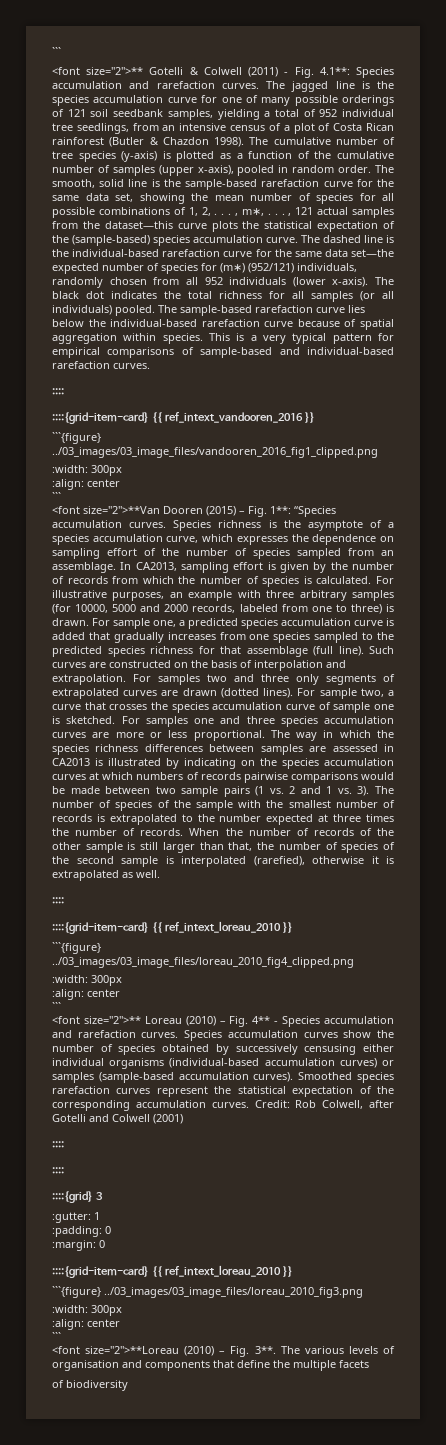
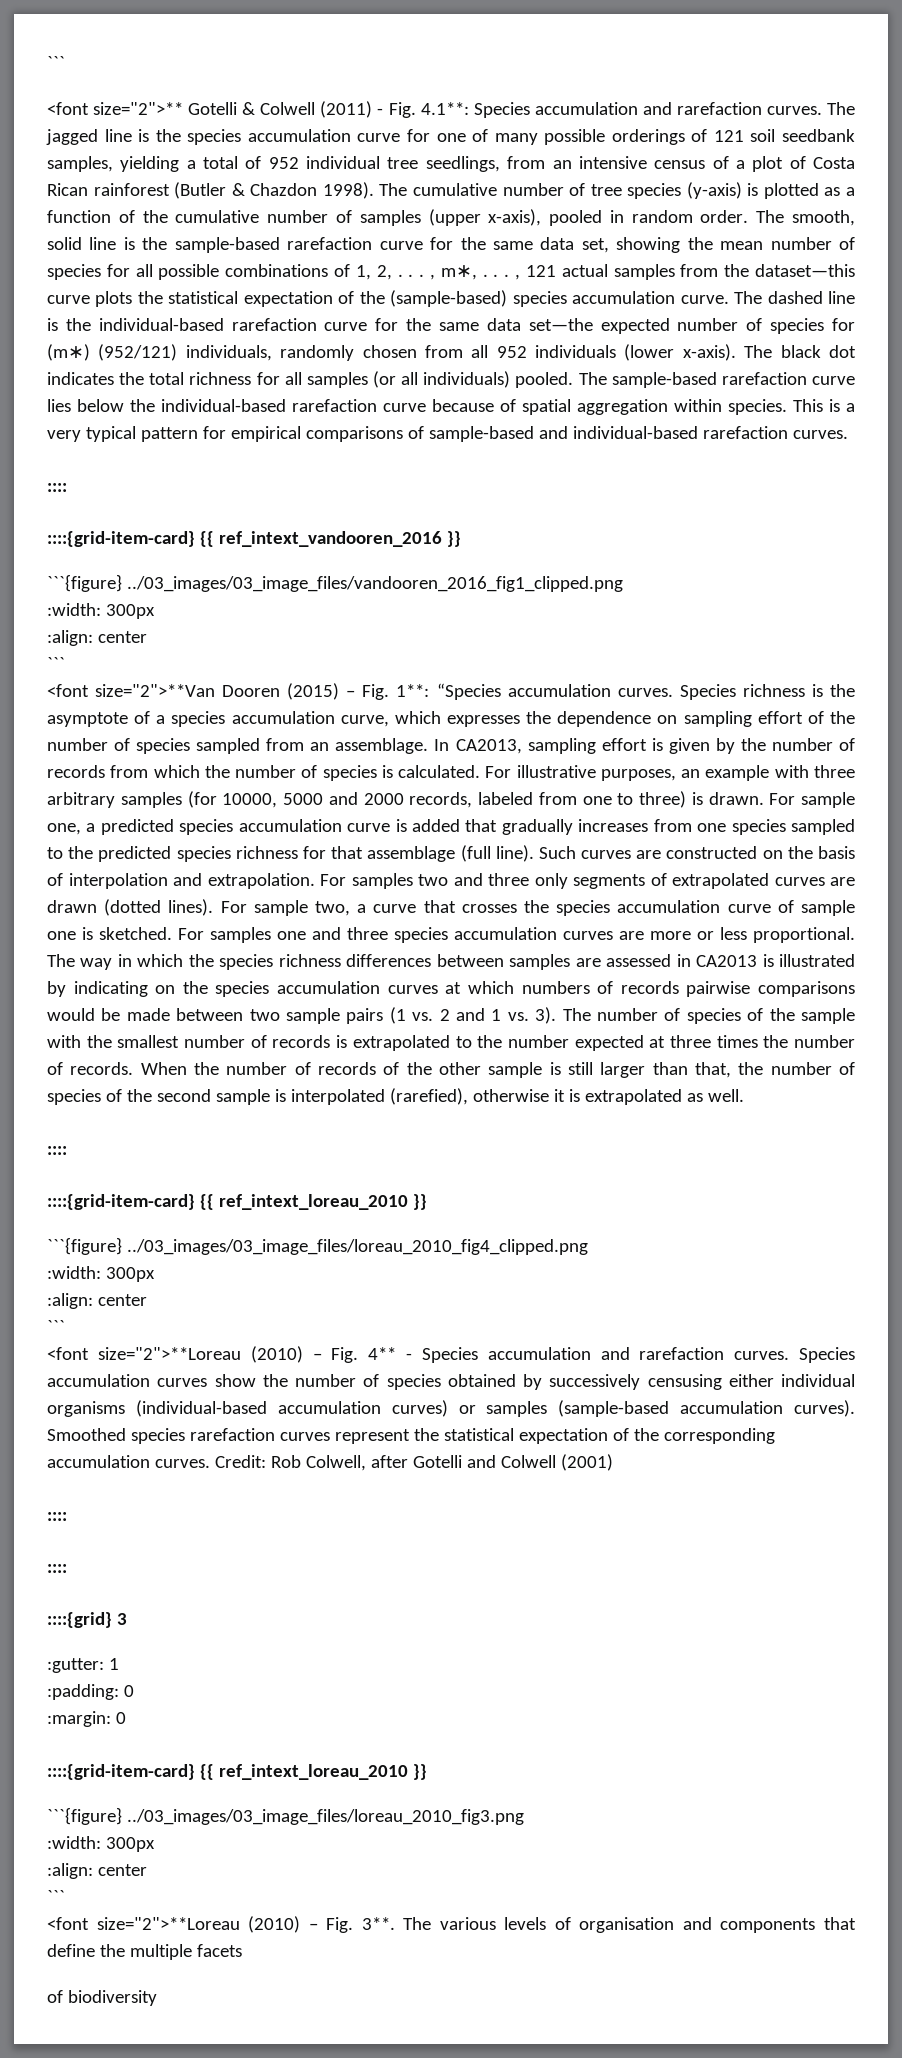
- <font size="2">** Loreau (2010) – Fig. 4** - Species accumulation and rarefaction curves.
+ <font size="2">**Loreau (2010) – Fig. 4** - Species accumulation and rarefaction curves.

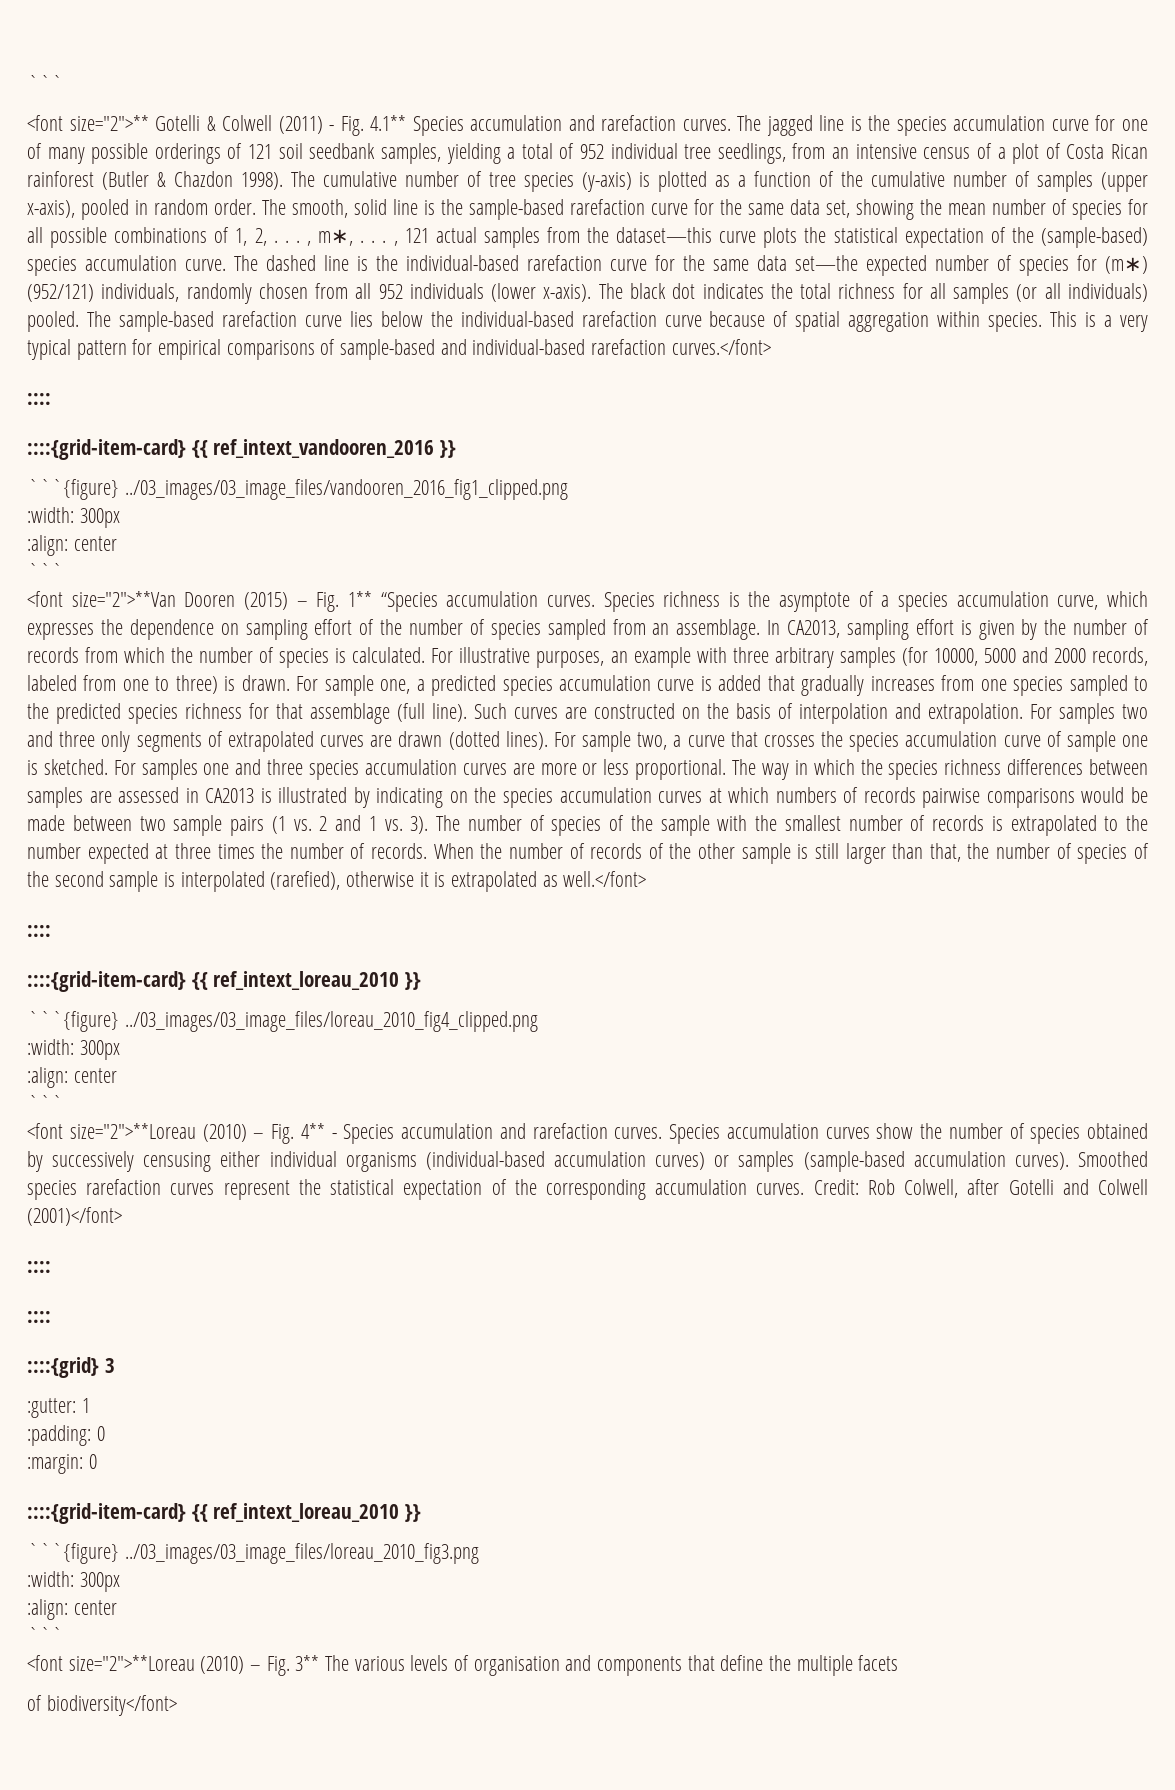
- <font size="2">** Gotelli & Colwell (2011) - Fig. 4.1**: Species accumulation and rarefaction curves.
+ <font size="2">** Gotelli & Colwell (2011) - Fig. 4.1** Species accumulation and rarefaction curves.
- This is a very typical pattern for empirical comparisons of sample-based and individual-based rarefaction curves.
+ This is a very typical pattern for empirical comparisons of sample-based and individual-based rarefaction curves.</font>
- <font size="2">**Van Dooren (2015) – Fig. 1**: “Species accumulation curves.
+ <font size="2">**Van Dooren (2015) – Fig. 1** “Species accumulation curves.
- When the number of records of the other sample is still larger than that, the number of species of the second sample is interpolated (rarefied), otherwise it is extrapolated as well.
+ When the number of records of the other sample is still larger than that, the number of species of the second sample is interpolated (rarefied), otherwise it is extrapolated as well.</font>
- Credit: Rob Colwell, after Gotelli and Colwell (2001)
+ Credit: Rob Colwell, after Gotelli and Colwell (2001)</font>
- <font size="2">**Loreau (2010) – Fig. 3**. The various levels of organisation and components that define the multiple facets
+ <font size="2">**Loreau (2010) – Fig. 3** The various levels of organisation and components that define the multiple facets
- of biodiversity
+ of biodiversity</font>

